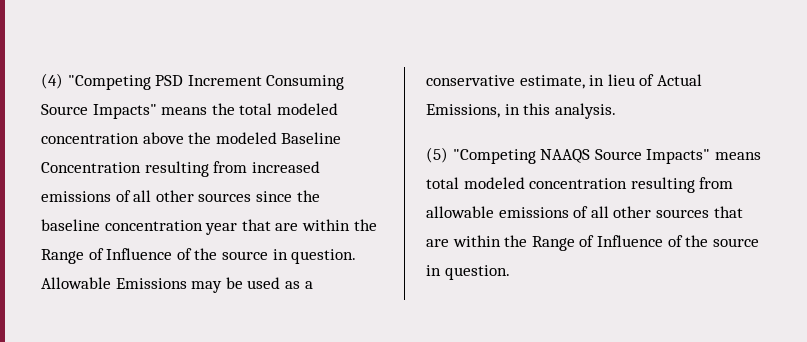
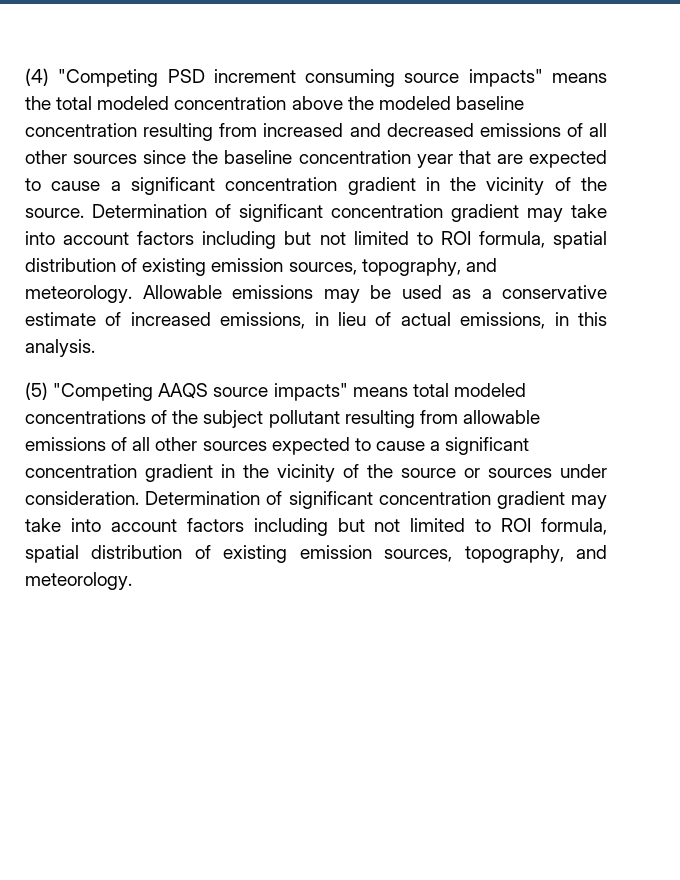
- (4) "Competing PSD Increment Consuming Source Impacts" means the total modeled concentration above the modeled Baseline Concentration resulting from increased emissions of all other sources since the baseline concentration year that are within the Range of Influence of the source in question. Allowable Emissions may be used as a conservative estimate, in lieu of Actual Emissions, in this analysis.
+ (4) "Competing PSD increment consuming source impacts" means the total modeled concentration above the modeled baseline concentration resulting from increased and decreased emissions of all other sources since the baseline concentration year that are expected to cause a significant concentration gradient in the vicinity of the source. Determination of significant concentration gradient may take into account factors including but not limited to ROI formula, spatial distribution of existing emission sources, topography, and meteorology. Allowable emissions may be used as a conservative estimate of increased emissions, in lieu of actual emissions, in this analysis.
- (5) "Competing NAAQS Source Impacts" means total modeled concentration resulting from allowable emissions of all other sources that are within the Range of Influence of the source in question.
+ (5) "Competing AAQS source impacts" means total modeled concentrations of the subject pollutant resulting from allowable emissions of all other sources expected to cause a significant concentration gradient in the vicinity of the source or sources under consideration. Determination of significant concentration gradient may take into account factors including but not limited to ROI formula, spatial distribution of existing emission sources, topography, and meteorology.

